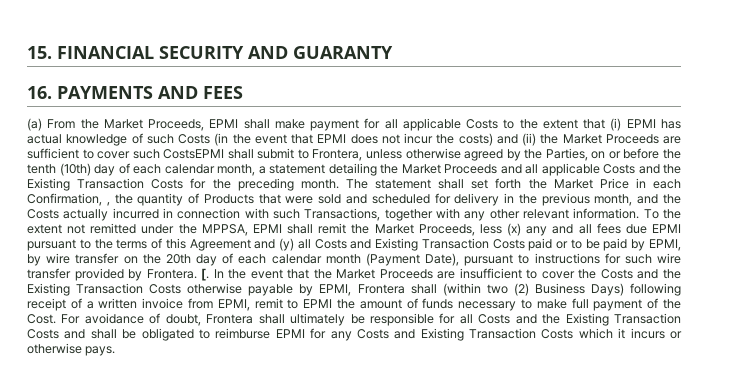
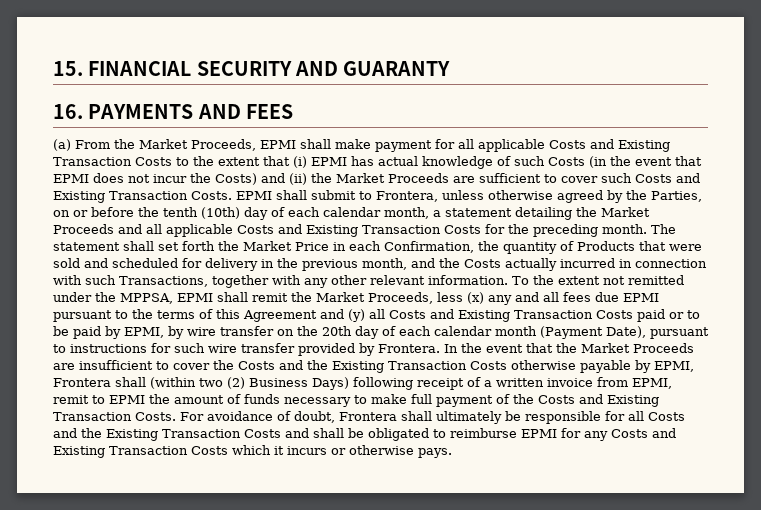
- (a) From the Market Proceeds, EPMI shall make payment for all applicable Costs to the extent that (i) EPMI has actual knowledge of such Costs (in the event that EPMI does not incur the costs) and (ii) the Market Proceeds are sufficient to cover such CostsEPMI shall submit to Frontera, unless otherwise agreed by the Parties, on or before the tenth (10th) day of each calendar month, a statement detailing the Market Proceeds and all applicable Costs and the Existing Transaction Costs for the preceding month.
+ (a) From the Market Proceeds, EPMI shall make payment for all applicable Costs and Existing Transaction Costs to the extent that (i) EPMI has actual knowledge of such Costs (in the event that EPMI does not incur the Costs) and (ii) the Market Proceeds are sufficient to cover such Costs and Existing Transaction Costs. EPMI shall submit to Frontera, unless otherwise agreed by the Parties, on or before the tenth (10th) day of each calendar month, a statement detailing the Market Proceeds and all applicable Costs and Existing Transaction Costs for the preceding month.
- The statement shall set forth the Market Price in each Confirmation, , the quantity of Products that were sold and scheduled for delivery in the previous month, and the Costs actually incurred in connection with such Transactions, together with any other relevant information.
+ The statement shall set forth the Market Price in each Confirmation, the quantity of Products that were sold and scheduled for delivery in the previous month, and the Costs actually incurred in connection with such Transactions, together with any other relevant information.
- [.
- In the event that the Market Proceeds are insufficient to cover the Costs and the Existing Transaction Costs otherwise payable by EPMI, Frontera shall (within two (2) Business Days) following receipt of a written invoice from EPMI, remit to EPMI the amount of funds necessary to make full payment of the Cost.
+ In the event that the Market Proceeds are insufficient to cover the Costs and the Existing Transaction Costs otherwise payable by EPMI, Frontera shall (within two (2) Business Days) following receipt of a written invoice from EPMI, remit to EPMI the amount of funds necessary to make full payment of the Costs and Existing Transaction Costs.

